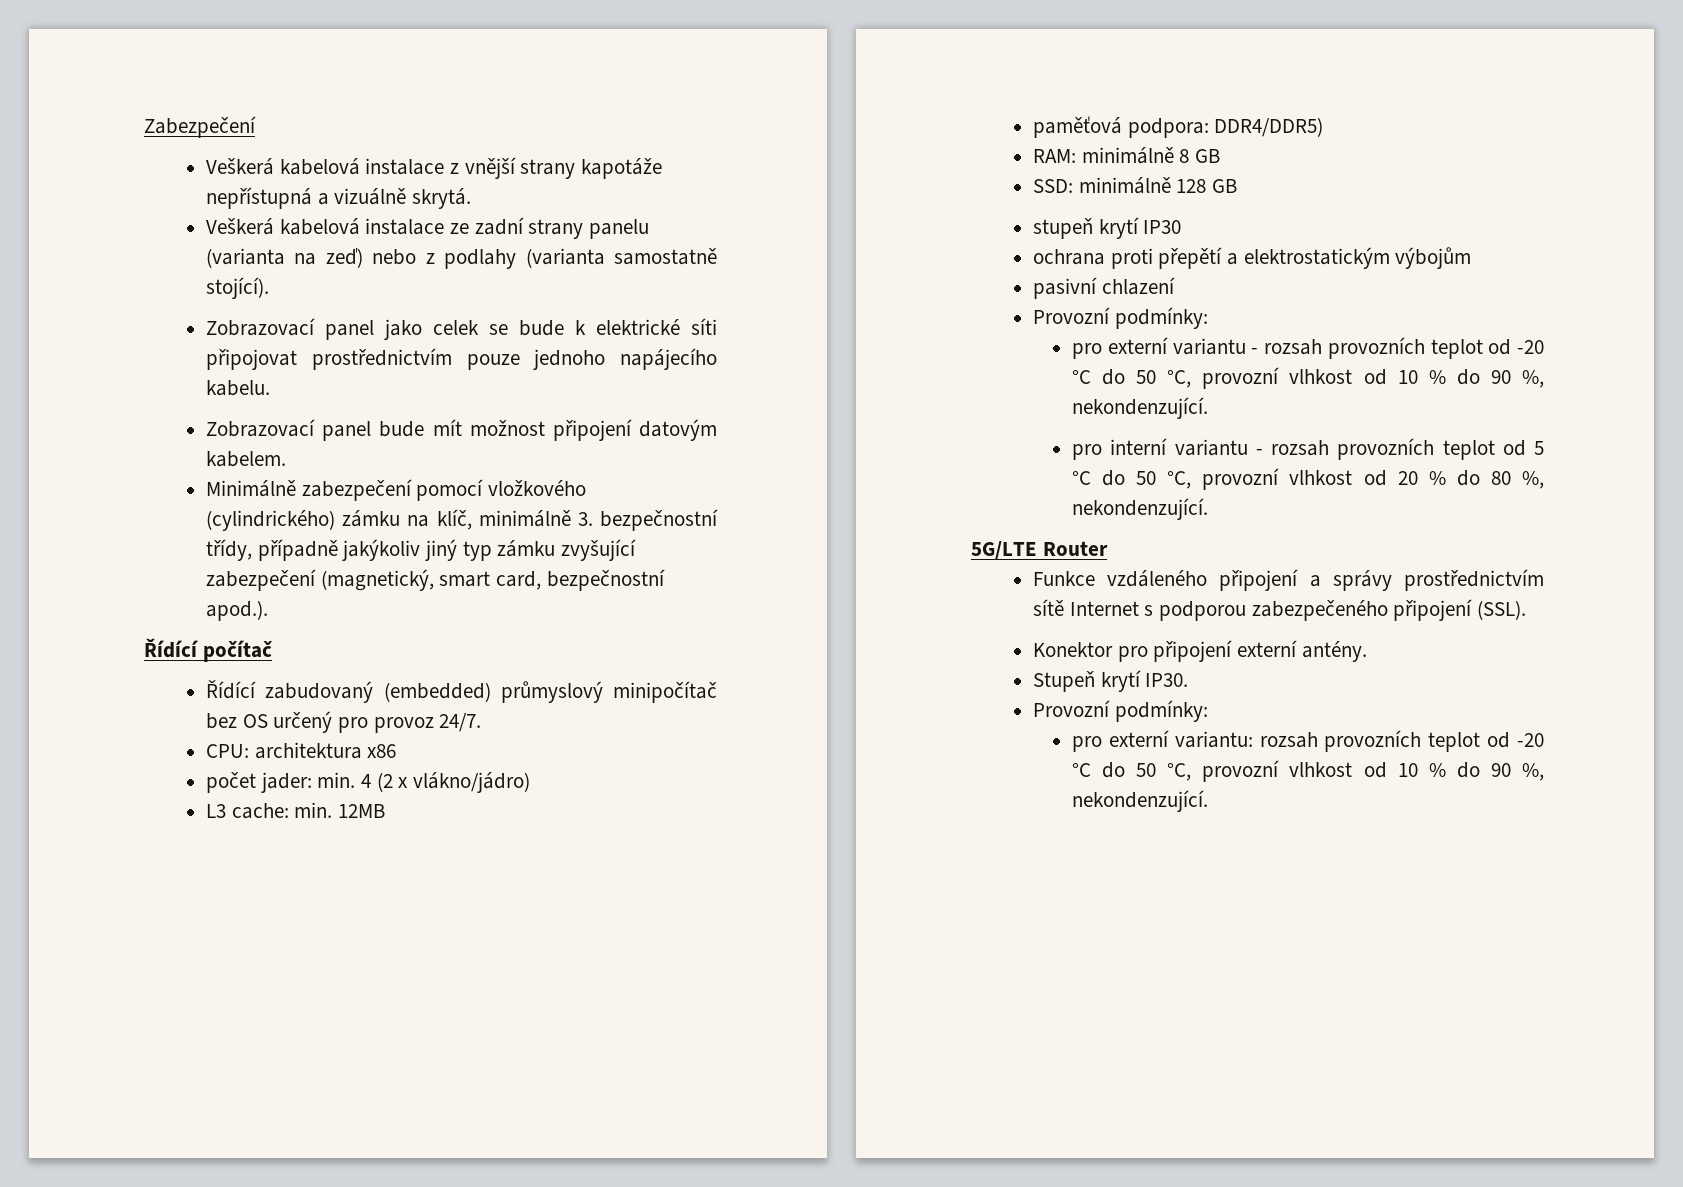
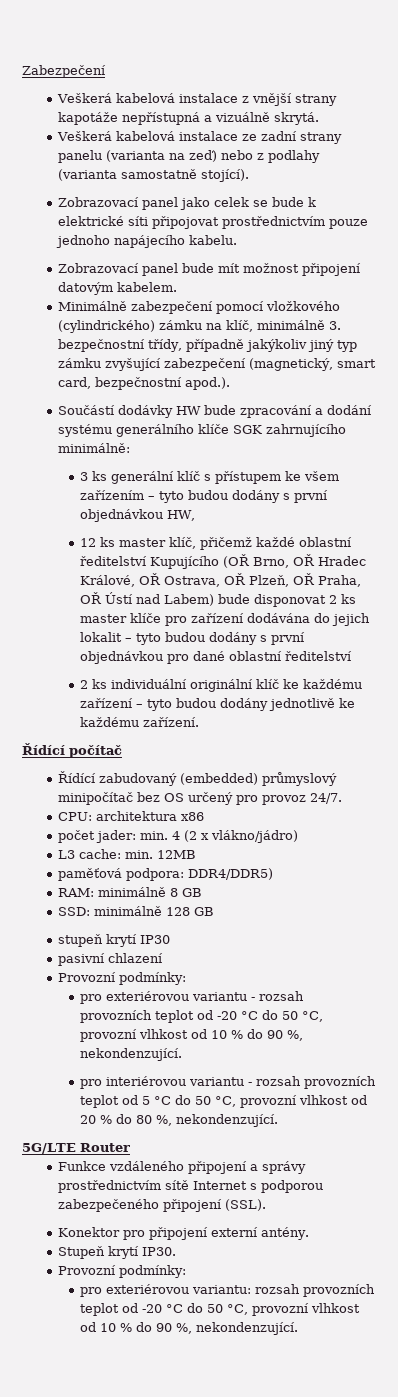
+ Součástí dodávky HW bude zpracování a dodání systému generálního klíče SGK zahrnujícího minimálně:
+ 3 ks generální klíč s přístupem ke všem zařízením – tyto budou dodány s první objednávkou HW,
+ 12 ks master klíč, přičemž každé oblastní ředitelství Kupujícího (OŘ Brno, OŘ Hradec Králové, OŘ Ostrava, OŘ Plzeň, OŘ Praha, OŘ Ústí nad Labem) bude disponovat 2 ks master klíče pro zařízení dodávána do jejich lokalit – tyto budou dodány s první objednávkou pro dané oblastní ředitelství
+ 2 ks individuální originální klíč ke každému zařízení – tyto budou dodány jednotlivě ke každému zařízení.
- ochrana proti přepětí a elektrostatickým výbojům
- pro externí variantu - rozsah provozních teplot od -20 °C do 50 °C, provozní vlhkost od 10 % do 90 %, nekondenzující.
+ pro exteriérovou variantu - rozsah provozních teplot od -20 °C do 50 °C, provozní vlhkost od 10 % do 90 %, nekondenzující.
- pro interní variantu - rozsah provozních teplot od 5 °C do 50 °C, provozní vlhkost od 20 % do 80 %, nekondenzující.
+ pro interiérovou variantu - rozsah provozních teplot od 5 °C do 50 °C, provozní vlhkost od 20 % do 80 %, nekondenzující.
- pro externí variantu: rozsah provozních teplot od -20 °C do 50 °C, provozní vlhkost od 10 % do 90 %, nekondenzující.
+ pro exteriérovou variantu: rozsah provozních teplot od -20 °C do 50 °C, provozní vlhkost od 10 % do 90 %, nekondenzující.

